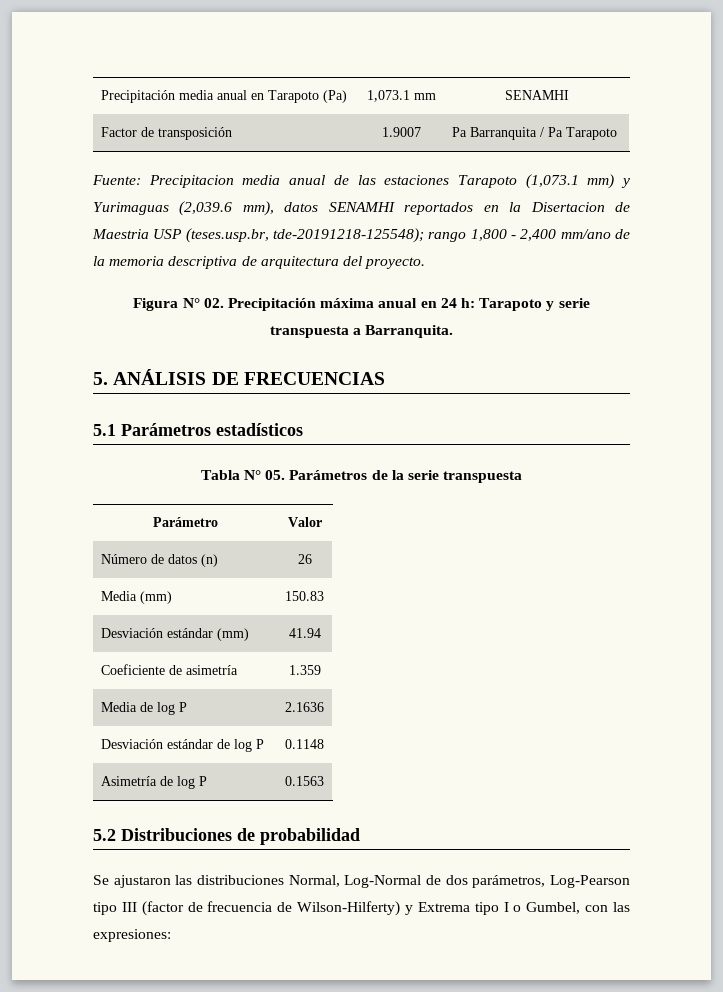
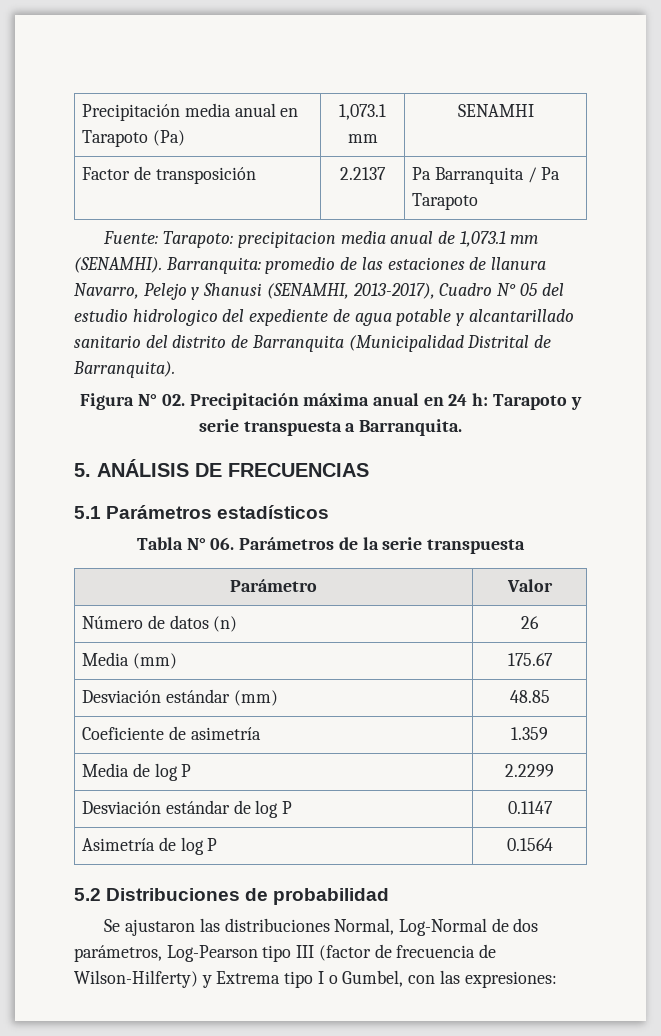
- Factor de transposición | 1.9007 | Pa Barranquita / Pa Tarapoto
+ Factor de transposición | 2.2137 | Pa Barranquita / Pa Tarapoto
- Fuente: Precipitacion media anual de las estaciones Tarapoto (1,073.1 mm) y Yurimaguas (2,039.6 mm), datos SENAMHI reportados en la Disertacion de Maestria USP (teses.usp.br, tde-20191218-125548); rango 1,800 - 2,400 mm/ano de la memoria descriptiva de arquitectura del proyecto.
+ Fuente: Tarapoto: precipitacion media anual de 1,073.1 mm (SENAMHI). Barranquita: promedio de las estaciones de llanura Navarro, Pelejo y Shanusi (SENAMHI, 2013-2017), Cuadro N° 05 del estudio hidrologico del expediente de agua potable y alcantarillado sanitario del distrito de Barranquita (Municipalidad Distrital de Barranquita).
- Tabla N° 05. Parámetros de la serie transpuesta
+ Tabla N° 06. Parámetros de la serie transpuesta
- Media (mm) | 150.83
+ Media (mm) | 175.67
- Desviación estándar (mm) | 41.94
+ Desviación estándar (mm) | 48.85
- Media de log P | 2.1636
+ Media de log P | 2.2299
- Desviación estándar de log P | 0.1148
+ Desviación estándar de log P | 0.1147
- Asimetría de log P | 0.1563
+ Asimetría de log P | 0.1564

